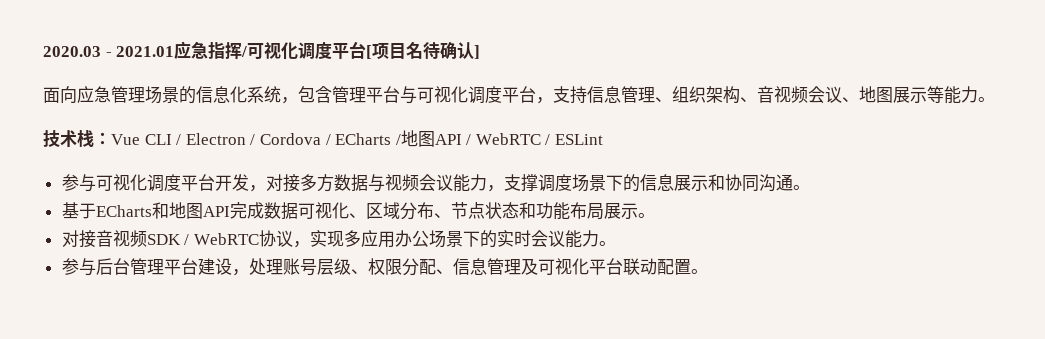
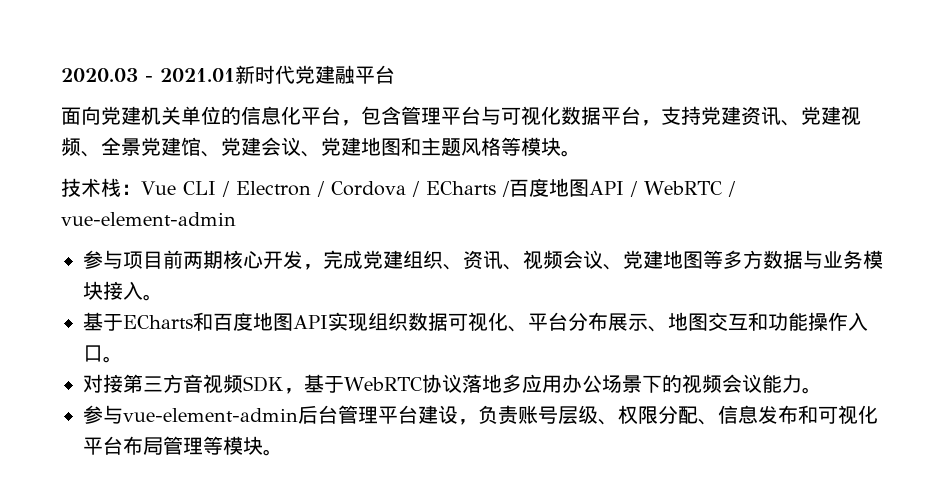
- 2020.03 - 2021.01应急指挥/可视化调度平台[项目名待确认]
- 面向应急管理场景的信息化系统，包含管理平台与可视化调度平台，支持信息管理、组织架构、音视频会议、地图展示等能力。
+ 2020.03 - 2021.01新时代党建融平台
+ 面向党建机关单位的信息化平台，包含管理平台与可视化数据平台，支持党建资讯、党建视频、全景党建馆、党建会议、党建地图和主题风格等模块。
- 技术栈：Vue CLI / Electron / Cordova / ECharts /地图API / WebRTC / ESLint
- 参与可视化调度平台开发，对接多方数据与视频会议能力，支撑调度场景下的信息展示和协同沟通。
+ 技术栈：Vue CLI / Electron / Cordova / ECharts /百度地图API / WebRTC / vue-element-admin
+ 参与项目前两期核心开发，完成党建组织、资讯、视频会议、党建地图等多方数据与业务模块接入。
- 基于ECharts和地图API完成数据可视化、区域分布、节点状态和功能布局展示。
+ 基于ECharts和百度地图API实现组织数据可视化、平台分布展示、地图交互和功能操作入口。
- 对接音视频SDK / WebRTC协议，实现多应用办公场景下的实时会议能力。
+ 对接第三方音视频SDK，基于WebRTC协议落地多应用办公场景下的视频会议能力。
- 参与后台管理平台建设，处理账号层级、权限分配、信息管理及可视化平台联动配置。
+ 参与vue-element-admin后台管理平台建设，负责账号层级、权限分配、信息发布和可视化平台布局管理等模块。

